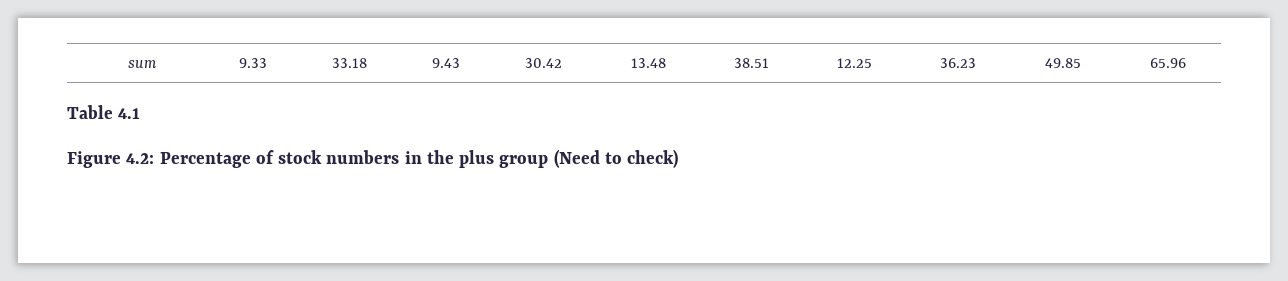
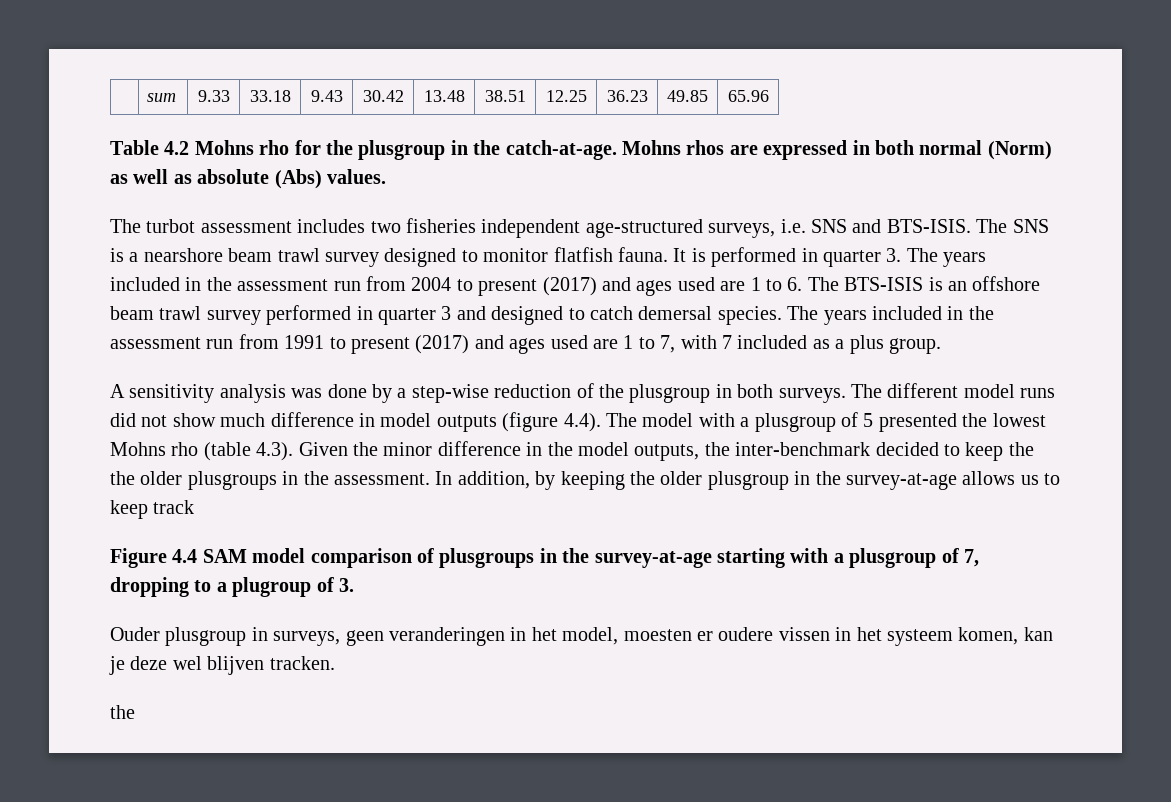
- Table 4.1
- Figure 4.2: Percentage of stock numbers in the plus group (Need to check)
+ Table 4.2 Mohns rho for the plusgroup in the catch-at-age. Mohns rhos are expressed in both normal (Norm) as well as absolute (Abs) values.
+ The turbot assessment includes two fisheries independent age-structured surveys, i.e. SNS and BTS-ISIS. The SNS is a nearshore beam trawl survey designed to monitor flatfish fauna. It is performed in quarter 3. The years included in the assessment run from 2004 to present (2017) and ages used are 1 to 6. The BTS-ISIS is an offshore beam trawl survey performed in quarter 3 and designed to catch demersal species. The years included in the assessment run from 1991 to present (2017) and ages used are 1 to 7, with 7 included as a plus group.
+ A sensitivity analysis was done by a step-wise reduction of the plusgroup in both surveys. The different model runs did not show much difference in model outputs (figure 4.4). The model with a plusgroup of 5 presented the lowest Mohns rho (table 4.3). Given the minor difference in the model outputs, the inter-benchmark decided to keep the the older plusgroups in the assessment. In addition, by keeping the older plusgroup in the survey-at-age allows us to keep track
+ Figure 4.4 SAM model comparison of plusgroups in the survey-at-age starting with a plusgroup of 7, dropping to a plugroup of 3.
+ Ouder plusgroup in surveys, geen veranderingen in het model, moesten er oudere vissen in het systeem komen, kan je deze wel blijven tracken.
+ the

